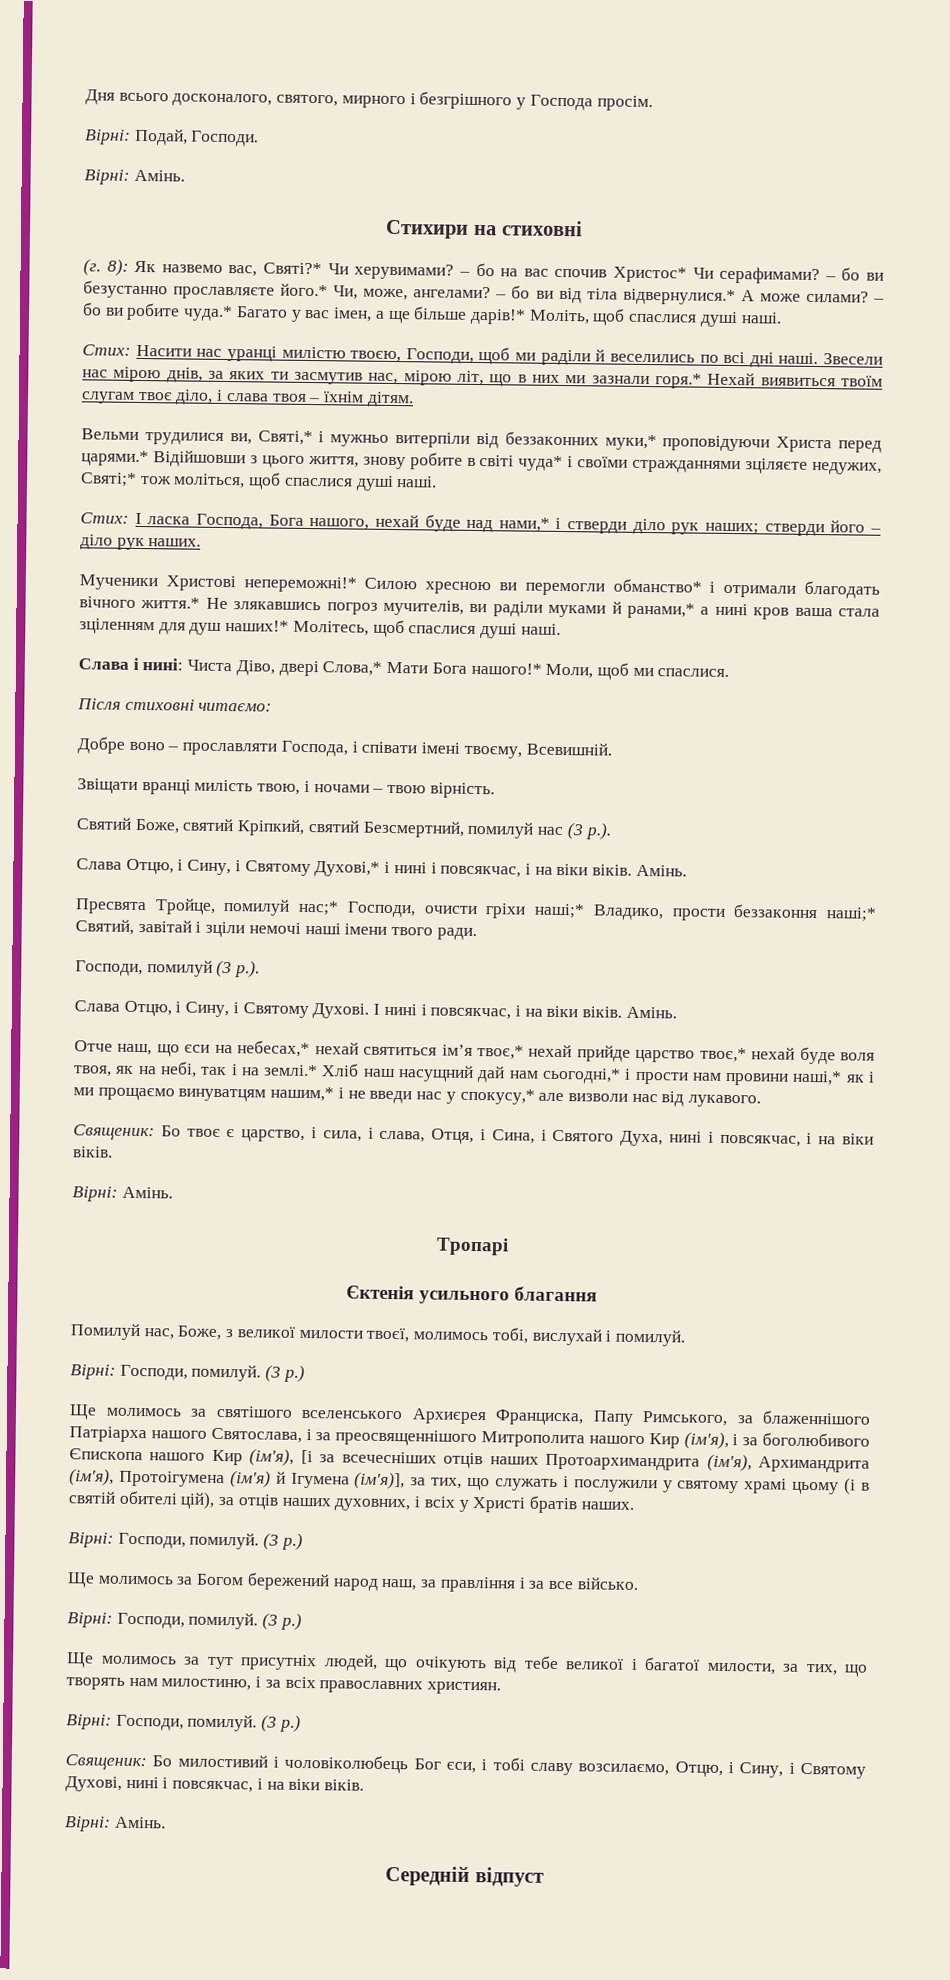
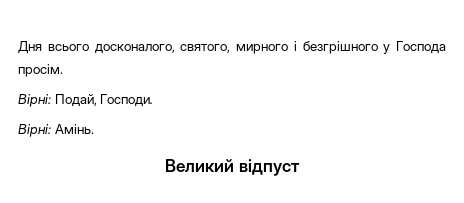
- Стихири на стиховні
- (г. 8): Як назвемо вас, Святі?* Чи херувимами? – бо на вас спочив Христос* Чи серафимами? – бо ви безустанно прославляєте його.* Чи, може, ангелами? – бо ви від тіла відвернулися.* А може силами? – бо ви робите чуда.* Багато у вас імен, а ще більше дарів!* Моліть, щоб спаслися душі наші.
- Стих: Насити нас уранці милістю твоєю, Господи, щоб ми раділи й веселились по всі дні наші. Звесели нас мірою днів, за яких ти засмутив нас, мірою літ, що в них ми зазнали горя.* Нехай виявиться твоїм слугам твоє діло, і слава твоя – їхнім дітям.
- Вельми трудилися ви, Святі,* і мужньо витерпіли від беззаконних муки,* проповідуючи Христа перед царями.* Відійшовши з цього життя, знову робите в світі чуда* і своїми стражданнями зціляєте недужих, Святі;* тож моліться, щоб спаслися душі наші.
- Стих: І ласка Господа, Бога нашого, нехай буде над нами,* і стверди діло рук наших; стверди його – діло рук наших.
- Мученики Христові непереможні!* Силою хресною ви перемогли обманство* і отримали благодать вічного життя.* Не злякавшись погроз мучителів, ви раділи муками й ранами,* а нині кров ваша стала зціленням для душ наших!* Молітесь, щоб спаслися душі наші.
- Слава і нині: Чиста Діво, двері Слова,* Мати Бога нашого!* Моли, щоб ми спаслися.
- Після стиховні читаємо:
- Добре воно – прославляти Господа, і співати імені твоєму, Всевишній.
- Звіщати вранці милість твою, і ночами – твою вірність.
- Святий Боже, святий Кріпкий, святий Безсмертний, помилуй нас (3 р.).
- Слава Отцю, і Сину, і Святому Духові,* і нині і повсякчас, і на віки віків. Амінь.
- Пресвята Тройце, помилуй нас;* Господи, очисти гріхи наші;* Владико, прости беззаконня наші;* Святий, завітай і зціли немочі наші імени твого ради.
- Господи, помилуй (3 р.).
- Слава Отцю, і Сину, і Святому Духові. І нині і повсякчас, і на віки віків. Амінь.
- Отче наш, що єси на небесах,* нехай святиться ім’я твоє,* нехай прийде царство твоє,* нехай буде воля твоя, як на небі, так і на землі.* Хліб наш насущний дай нам сьогодні,* і прости нам провини наші,* як і ми прощаємо винуватцям нашим,* і не введи нас у спокусу,* але визволи нас від лукавого.
- Священик: Бо твоє є царство, і сила, і слава, Отця, і Сина, і Святого Духа, нині і повсякчас, і на віки віків.
- Вірні: Амінь.
- Тропарі
- Єктенія усильного благання
- Помилуй нас, Боже, з великої милости твоєї, молимось тобі, вислухай і помилуй.
- Вірні: Господи, помилуй. (3 р.)
- Ще молимось за святішого вселенського Архиєрея Франциска, Папу Римського, за блаженнішого Патріарха нашого Святослава, і за преосвященнішого Митрополита нашого Кир (ім'я), і за боголюбивого Єпископа нашого Кир (ім'я), [і за всечесніших отців наших Протоархимандрита (ім'я), Архимандрита (ім'я), Протоігумена (ім'я) й Ігумена (ім'я)], за тих, що служать і послужили у святому храмі цьому (і в святій обителі цій), за отців наших духовних, і всіх у Христі братів наших.
- Вірні: Господи, помилуй. (3 р.)
- Ще молимось за Богом бережений народ наш, за правління і за все військо.
- Вірні: Господи, помилуй. (3 р.)
- Ще молимось за тут присутніх людей, що очікують від тебе великої і багатої милости, за тих, що творять нам милостиню, і за всіх православних християн.
- Вірні: Господи, помилуй. (3 р.)
- Священик: Бо милостивий і чоловіколюбець Бог єси, і тобі славу возсилаємо, Отцю, і Сину, і Святому Духові, нині і повсякчас, і на віки віків.
- Вірні: Амінь.
- Середній відпуст
+ Великий відпуст

